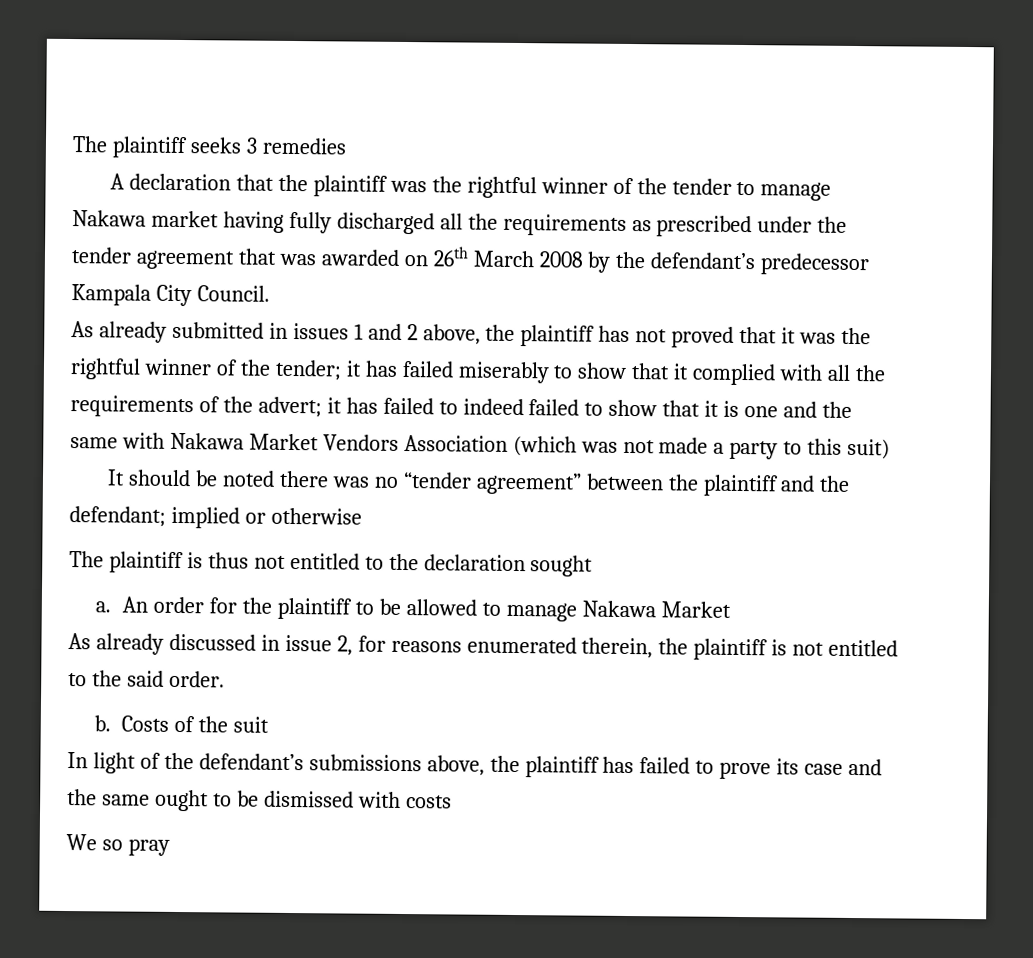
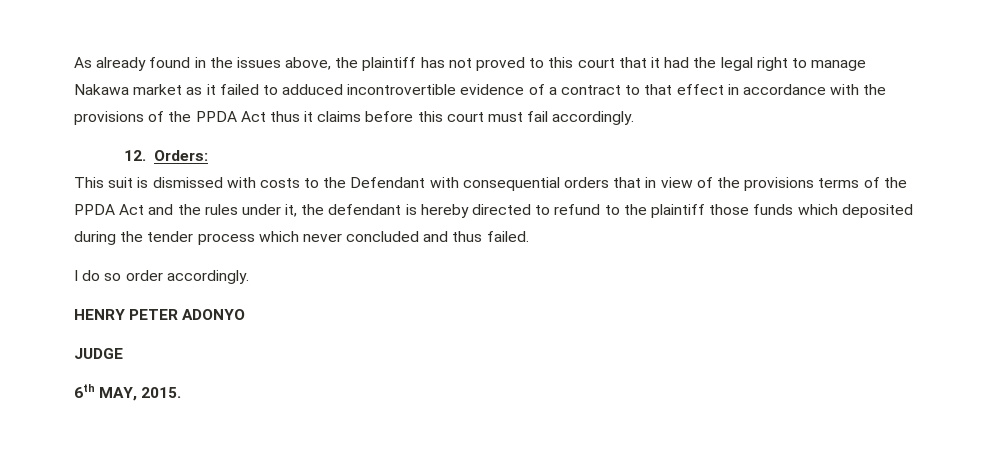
- The plaintiff seeks 3 remedies
- A declaration that the plaintiff was the rightful winner of the tender to manage Nakawa market having fully discharged all the requirements as prescribed under the tender agreement that was awarded on 26th March 2008 by the defendant’s predecessor Kampala City Council.
- As already submitted in issues 1 and 2 above, the plaintiff has not proved that it was the rightful winner of the tender; it has failed miserably to show that it complied with all the requirements of the advert; it has failed to indeed failed to show that it is one and the same with Nakawa Market Vendors Association (which was not made a party to this suit)
- It should be noted there was no “tender agreement” between the plaintiff and the defendant; implied or otherwise
- The plaintiff is thus not entitled to the declaration sought
- a. An order for the plaintiff to be allowed to manage Nakawa Market
- As already discussed in issue 2, for reasons enumerated therein, the plaintiff is not entitled to the said order.
- b. Costs of the suit
- In light of the defendant’s submissions above, the plaintiff has failed to prove its case and the same ought to be dismissed with costs
- We so pray
+ As already found in the issues above, the plaintiff has not proved to this court that it had the legal right to manage Nakawa market as it failed to adduced incontrovertible evidence of a contract to that effect in accordance with the provisions of the PPDA Act thus it claims before this court must fail accordingly.
+ 12. Orders:
+ This suit is dismissed with costs to the Defendant with consequential orders that in view of the provisions terms of the PPDA Act and the rules under it, the defendant is hereby directed to refund to the plaintiff those funds which deposited during the tender process which never concluded and thus failed.
+ I do so order accordingly.
+ HENRY PETER ADONYO
+ JUDGE
+ 6th MAY, 2015.

